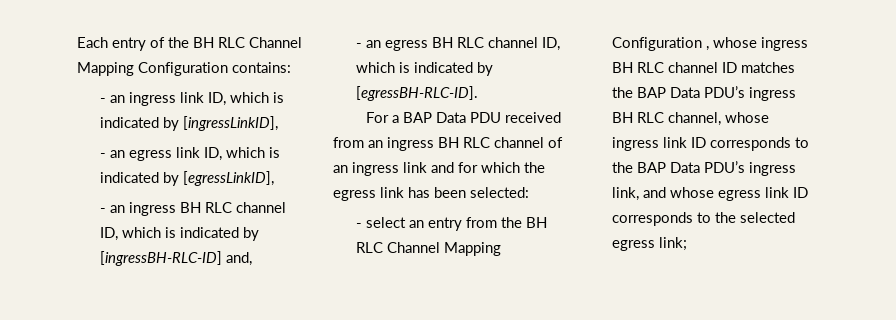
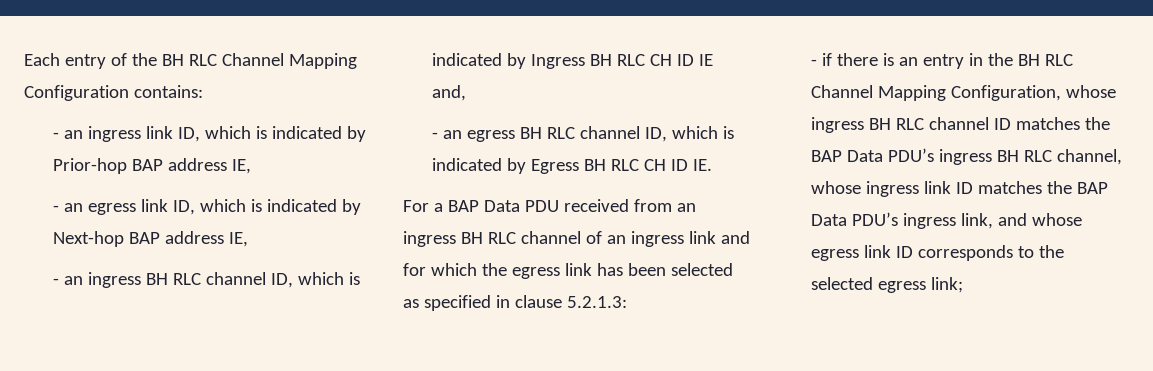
- - an ingress link ID, which is indicated by [ingressLinkID],
+ - an ingress link ID, which is indicated by Prior-hop BAP address IE,
- - an egress link ID, which is indicated by [egressLinkID],
+ - an egress link ID, which is indicated by Next-hop BAP address IE,
- - an ingress BH RLC channel ID, which is indicated by [ingressBH-RLC-ID] and,
+ - an ingress BH RLC channel ID, which is indicated by Ingress BH RLC CH ID IE and,
- - an egress BH RLC channel ID, which is indicated by [egressBH-RLC-ID].
+ - an egress BH RLC channel ID, which is indicated by Egress BH RLC CH ID IE.
- For a BAP Data PDU received from an ingress BH RLC channel of an ingress link and for which the egress link has been selected:
- - select an entry from the BH RLC Channel Mapping Configuration , whose ingress BH RLC channel ID matches the BAP Data PDU’s ingress BH RLC channel, whose ingress link ID corresponds to the BAP Data PDU’s ingress link, and whose egress link ID corresponds to the selected egress link;
+ For a BAP Data PDU received from an ingress BH RLC channel of an ingress link and for which the egress link has been selected as specified in clause 5.2.1.3:
+ - if there is an entry in the BH RLC Channel Mapping Configuration, whose ingress BH RLC channel ID matches the BAP Data PDU’s ingress BH RLC channel, whose ingress link ID matches the BAP Data PDU’s ingress link, and whose egress link ID corresponds to the selected egress link;

